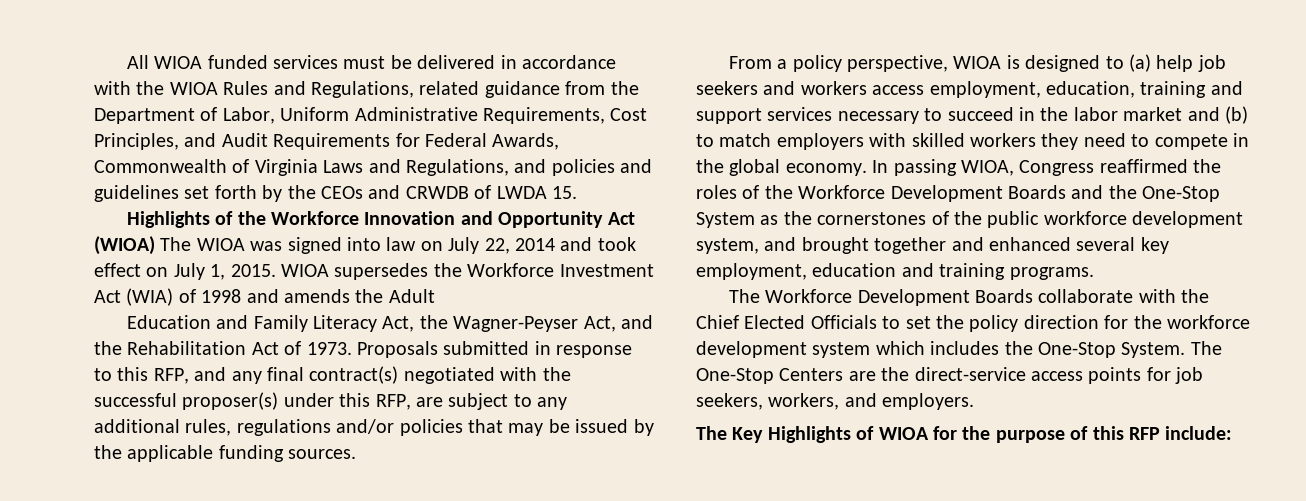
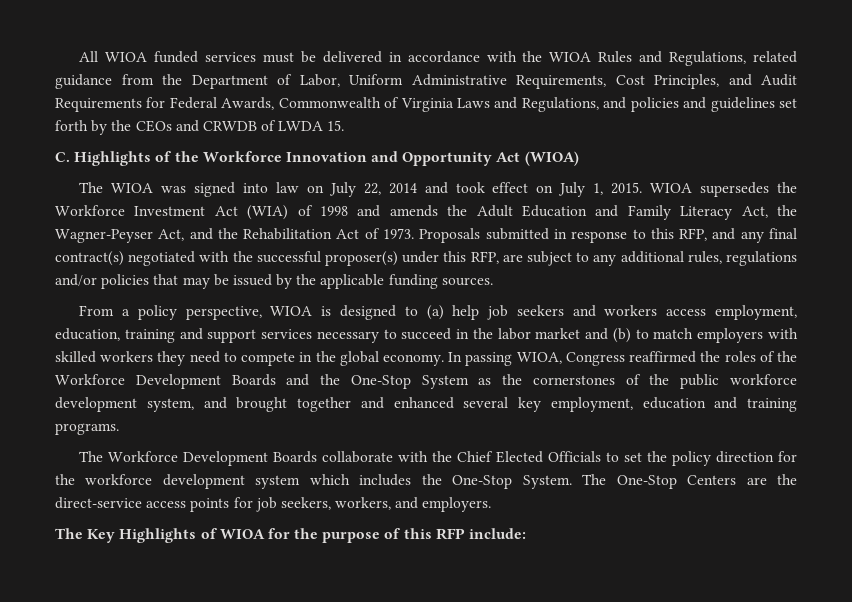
- Highlights of the Workforce Innovation and Opportunity Act (WIOA) The WIOA was signed into law on July 22, 2014 and took effect on July 1, 2015.
+ C. Highlights of the Workforce Innovation and Opportunity Act (WIOA)
+ The WIOA was signed into law on July 22, 2014 and took effect on July 1, 2015.
- WIOA supersedes the Workforce Investment Act (WIA) of 1998 and amends the Adult
- Education and Family Literacy Act, the Wagner-Peyser Act, and the Rehabilitation Act of 1973.
+ WIOA supersedes the Workforce Investment Act (WIA) of 1998 and amends the Adult Education and Family Literacy Act, the Wagner-Peyser Act, and the Rehabilitation Act of 1973.

